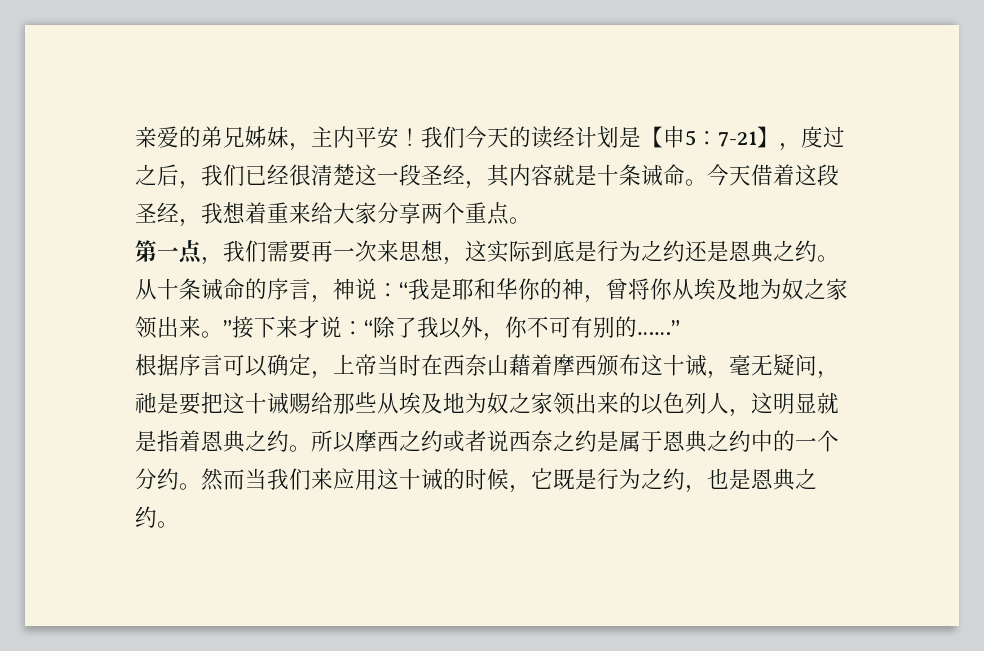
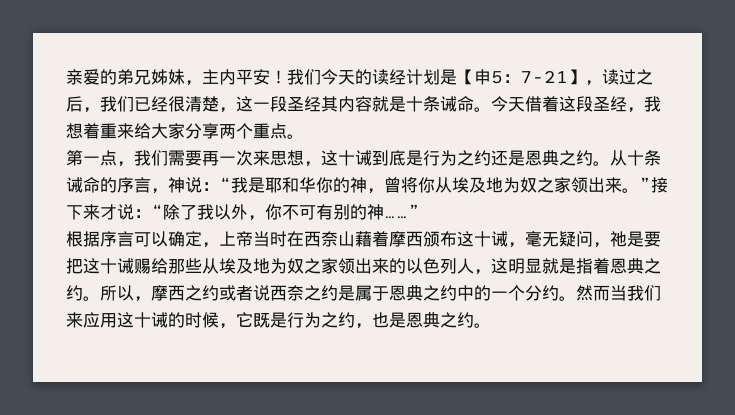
- 我们今天的读经计划是【申5：7-21】，度过之后，我们已经很清楚这一段圣经，其内容就是十条诫命。
+ 我们今天的读经计划是【申5：7-21】，读过之后，我们已经很清楚，这一段圣经其内容就是十条诫命。
- 第一点，我们需要再一次来思想，这实际到底是行为之约还是恩典之约。
+ 第一点，我们需要再一次来思想，这十诫到底是行为之约还是恩典之约。
- 从十条诫命的序言，神说：“我是耶和华你的神，曾将你从埃及地为奴之家领出来。”接下来才说：“除了我以外，你不可有别的……”
+ 从十条诫命的序言，神说：“我是耶和华你的神，曾将你从埃及地为奴之家领出来。”接下来才说：“除了我以外，你不可有别的神……”
- 所以摩西之约或者说西奈之约是属于恩典之约中的一个分约。
+ 所以，摩西之约或者说西奈之约是属于恩典之约中的一个分约。

